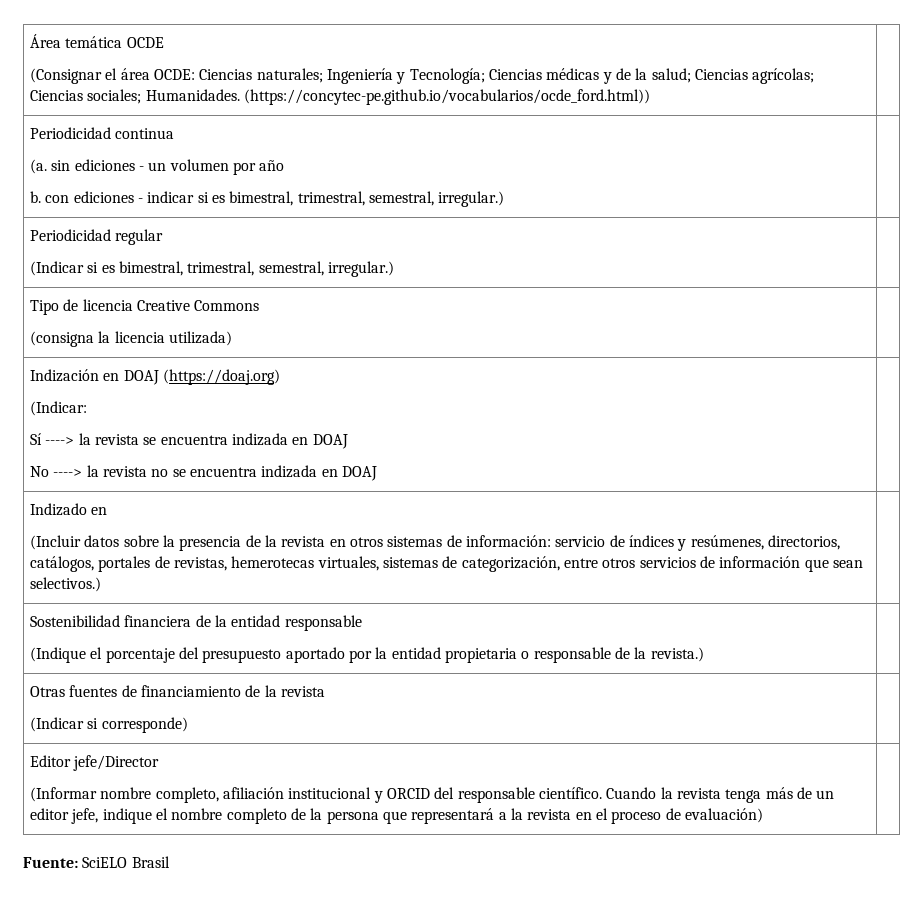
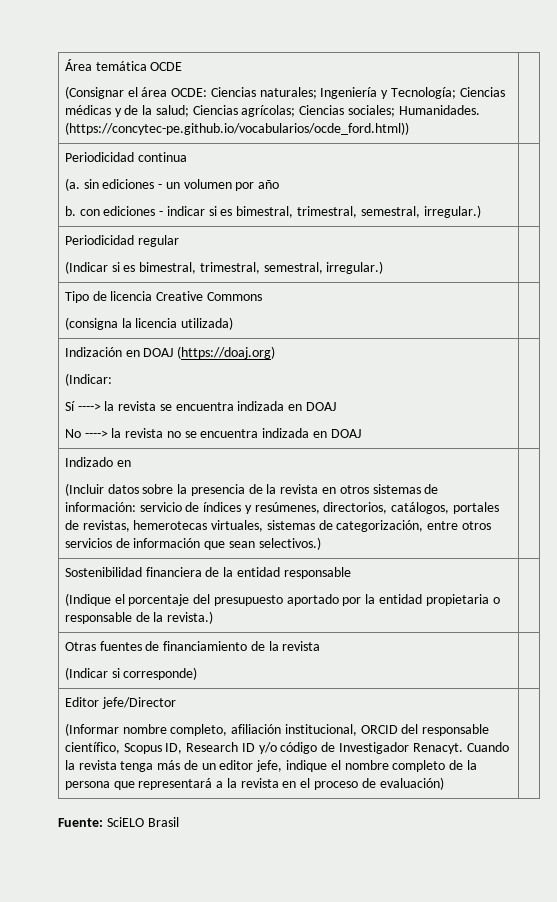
- (Informar nombre completo, afiliación institucional y ORCID del responsable científico.
+ (Informar nombre completo, afiliación institucional, ORCID del responsable científico, Scopus ID, Research ID y/o código de Investigador Renacyt.

